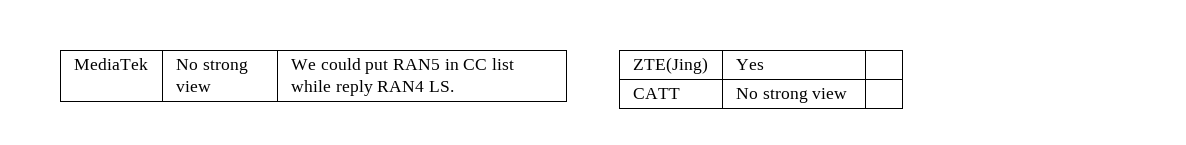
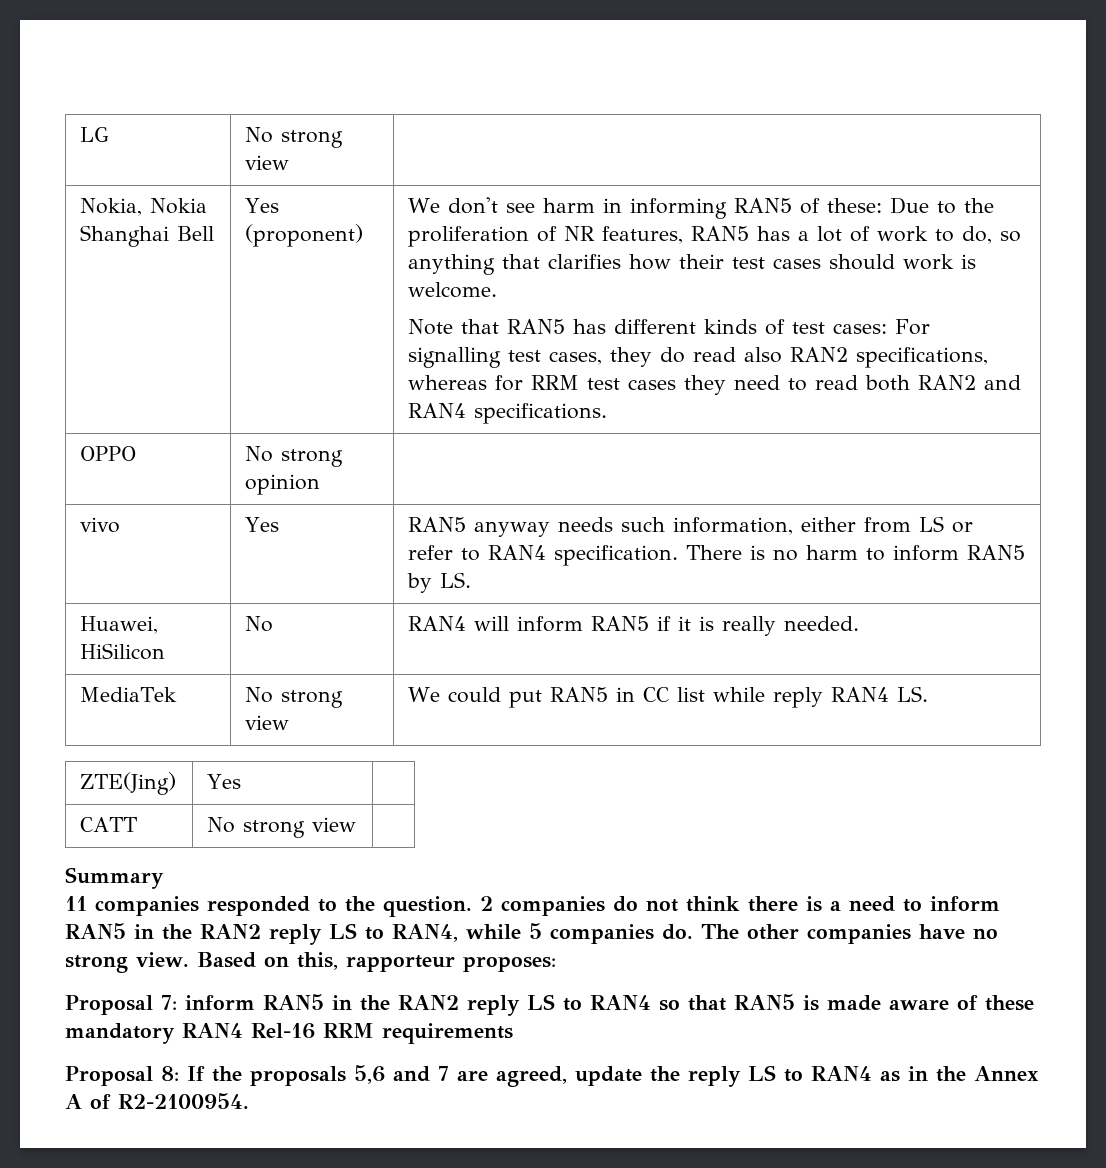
+ LG | No strong view |
+ Nokia, Nokia Shanghai Bell | Yes (proponent) | We don't see harm in informing RAN5 of these: Due to the proliferation of NR features, RAN5 has a lot of work to do, so anything that clarifies how their test cases should work is welcome.
+ Note that RAN5 has different kinds of test cases: For signalling test cases, they do read also RAN2 specifications, whereas for RRM test cases they need to read both RAN2 and RAN4 specifications.
+ OPPO | No strong opinion |
+ vivo | Yes | RAN5 anyway needs such information, either from LS or refer to RAN4 specification. There is no harm to inform RAN5 by LS.
+ Huawei, HiSilicon | No | RAN4 will inform RAN5 if it is really needed.
+ Summary
+ 11 companies responded to the question. 2 companies do not think there is a need to inform RAN5 in the RAN2 reply LS to RAN4, while 5 companies do. The other companies have no strong view. Based on this, rapporteur proposes:
+ Proposal 7: inform RAN5 in the RAN2 reply LS to RAN4 so that RAN5 is made aware of these mandatory RAN4 Rel-16 RRM requirements
+ Proposal 8: If the proposals 5,6 and 7 are agreed, update the reply LS to RAN4 as in the Annex A of R2-2100954.

